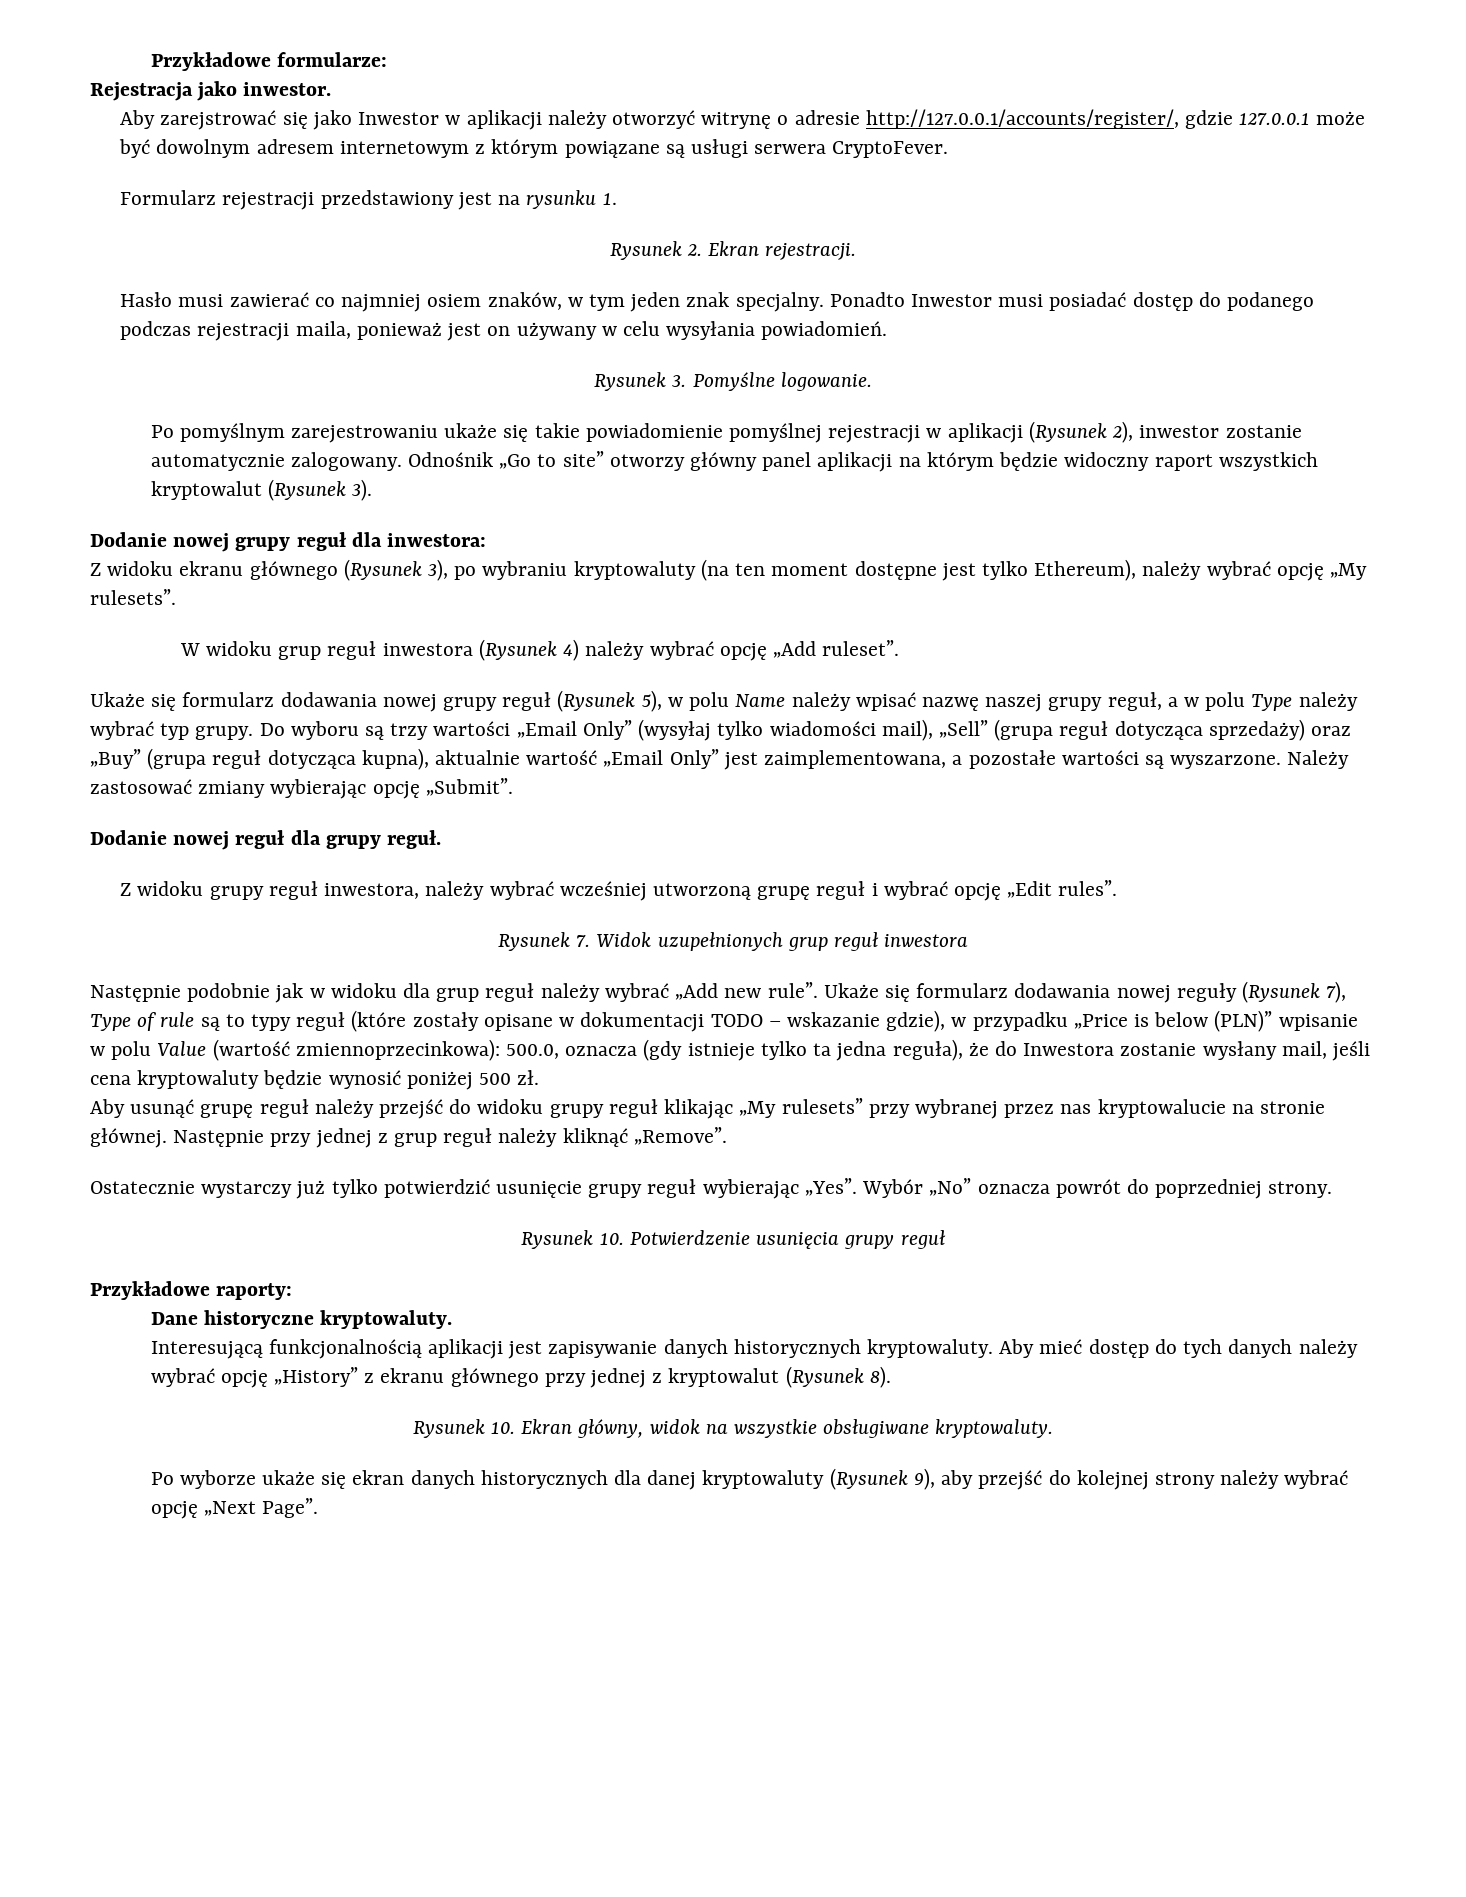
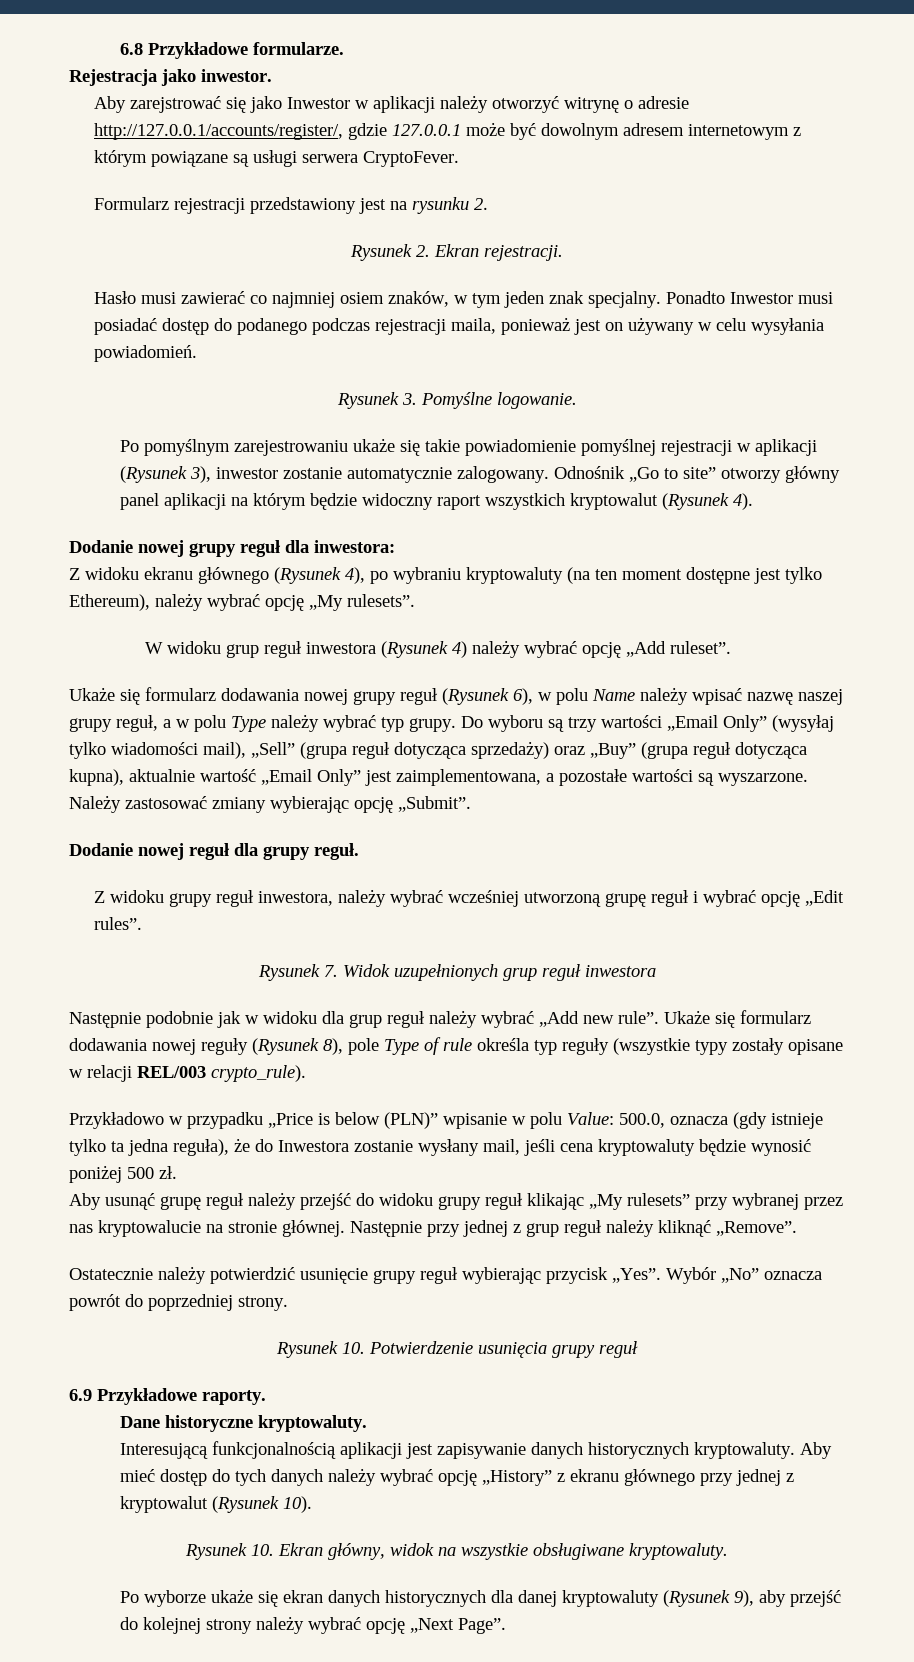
- Przykładowe formularze:
+ 6.8 Przykładowe formularze.
- Formularz rejestracji przedstawiony jest na rysunku 1.
+ Formularz rejestracji przedstawiony jest na rysunku 2.
- Po pomyślnym zarejestrowaniu ukaże się takie powiadomienie pomyślnej rejestracji w aplikacji (Rysunek 2), inwestor zostanie automatycznie zalogowany.
+ Po pomyślnym zarejestrowaniu ukaże się takie powiadomienie pomyślnej rejestracji w aplikacji (Rysunek 3), inwestor zostanie automatycznie zalogowany.
- Odnośnik „Go to site” otworzy główny panel aplikacji na którym będzie widoczny raport wszystkich kryptowalut (Rysunek 3).
+ Odnośnik „Go to site” otworzy główny panel aplikacji na którym będzie widoczny raport wszystkich kryptowalut (Rysunek 4).
- Z widoku ekranu głównego (Rysunek 3), po wybraniu kryptowaluty (na ten moment dostępne jest tylko Ethereum), należy wybrać opcję „My rulesets”.
+ Z widoku ekranu głównego (Rysunek 4), po wybraniu kryptowaluty (na ten moment dostępne jest tylko Ethereum), należy wybrać opcję „My rulesets”.
- Ukaże się formularz dodawania nowej grupy reguł (Rysunek 5), w polu Name należy wpisać nazwę naszej grupy reguł, a w polu Type należy wybrać typ grupy.
+ Ukaże się formularz dodawania nowej grupy reguł (Rysunek 6), w polu Name należy wpisać nazwę naszej grupy reguł, a w polu Type należy wybrać typ grupy.
- Ukaże się formularz dodawania nowej reguły (Rysunek 7), Type of rule są to typy reguł (które zostały opisane w dokumentacji TODO – wskazanie gdzie), w przypadku „Price is below (PLN)” wpisanie w polu Value (wartość zmiennoprzecinkowa): 500.0, oznacza (gdy istnieje tylko ta jedna reguła), że do Inwestora zostanie wysłany mail, jeśli cena kryptowaluty będzie wynosić poniżej 500 zł.
+ Ukaże się formularz dodawania nowej reguły (Rysunek 8), pole Type of rule określa typ reguły (wszystkie typy zostały opisane w relacji REL/003 crypto_rule).
+ Przykładowo w przypadku „Price is below (PLN)” wpisanie w polu Value: 500.0, oznacza (gdy istnieje tylko ta jedna reguła), że do Inwestora zostanie wysłany mail, jeśli cena kryptowaluty będzie wynosić poniżej 500 zł.
- Ostatecznie wystarczy już tylko potwierdzić usunięcie grupy reguł wybierając „Yes”.
+ Ostatecznie należy potwierdzić usunięcie grupy reguł wybierając przycisk „Yes”.
- Przykładowe raporty:
+ 6.9 Przykładowe raporty.
- Aby mieć dostęp do tych danych należy wybrać opcję „History” z ekranu głównego przy jednej z kryptowalut (Rysunek 8).
+ Aby mieć dostęp do tych danych należy wybrać opcję „History” z ekranu głównego przy jednej z kryptowalut (Rysunek 10).

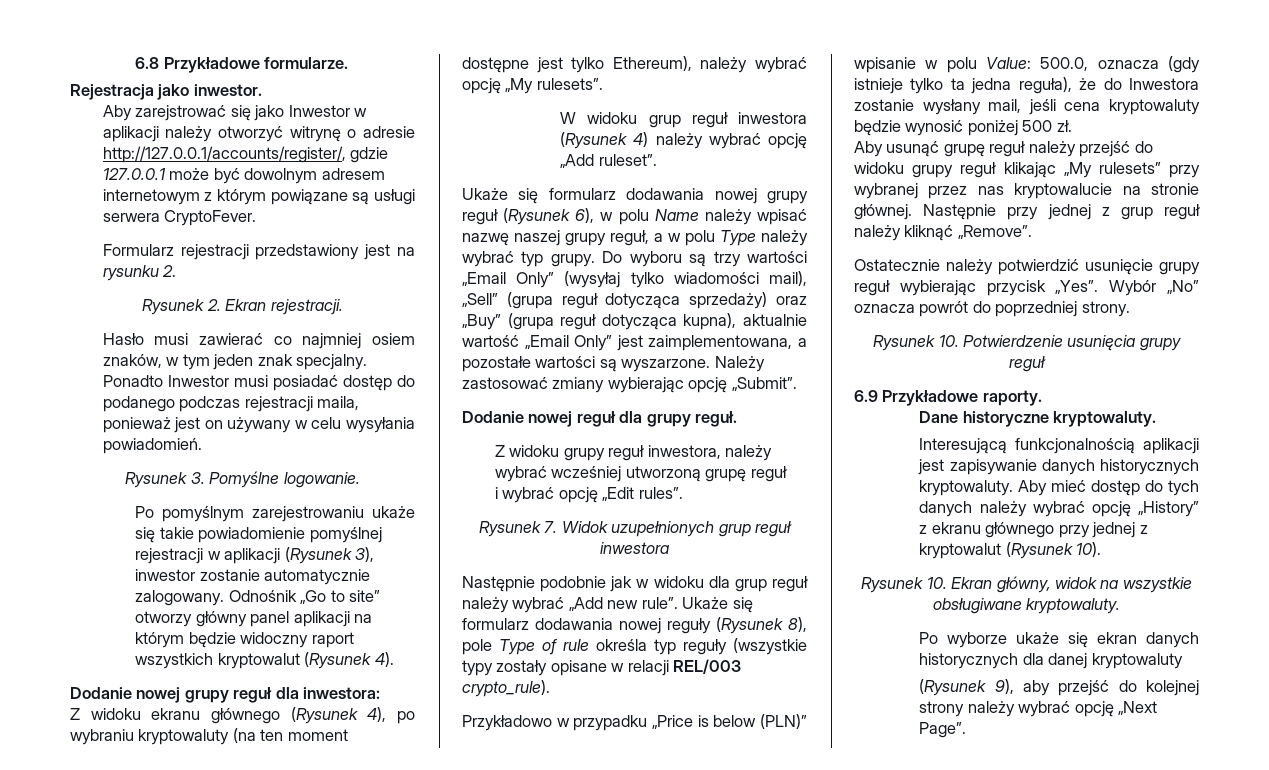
- Z widoku grupy reguł inwestora, należy wybrać wcześniej utworzoną grupę reguł i wybrać opcję „Edit rules”.
+ Z widoku grupy reguł inwestora, należy wybrać wcześniej utworzoną grupę reguł
+ i wybrać opcję „Edit rules”.
- Po wyborze ukaże się ekran danych historycznych dla danej kryptowaluty (Rysunek 9), aby przejść do kolejnej strony należy wybrać opcję „Next Page”.
+ Po wyborze ukaże się ekran danych historycznych dla danej kryptowaluty
+ (Rysunek 9), aby przejść do kolejnej strony należy wybrać opcję „Next Page”.

